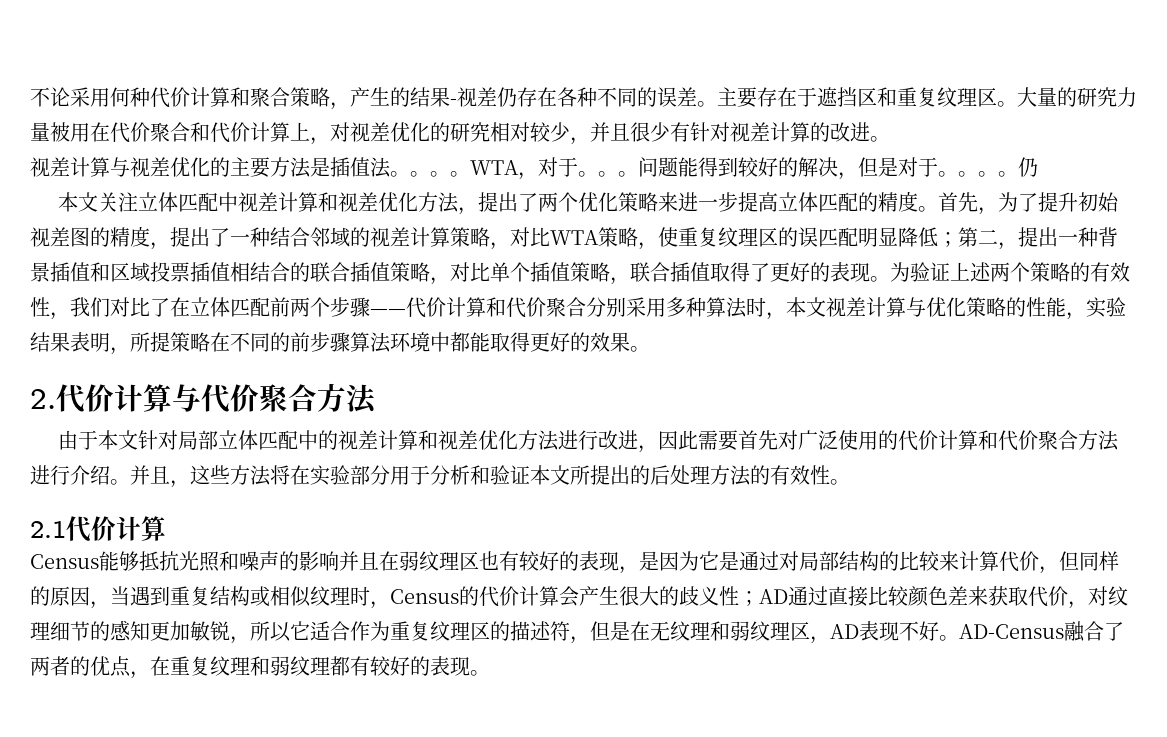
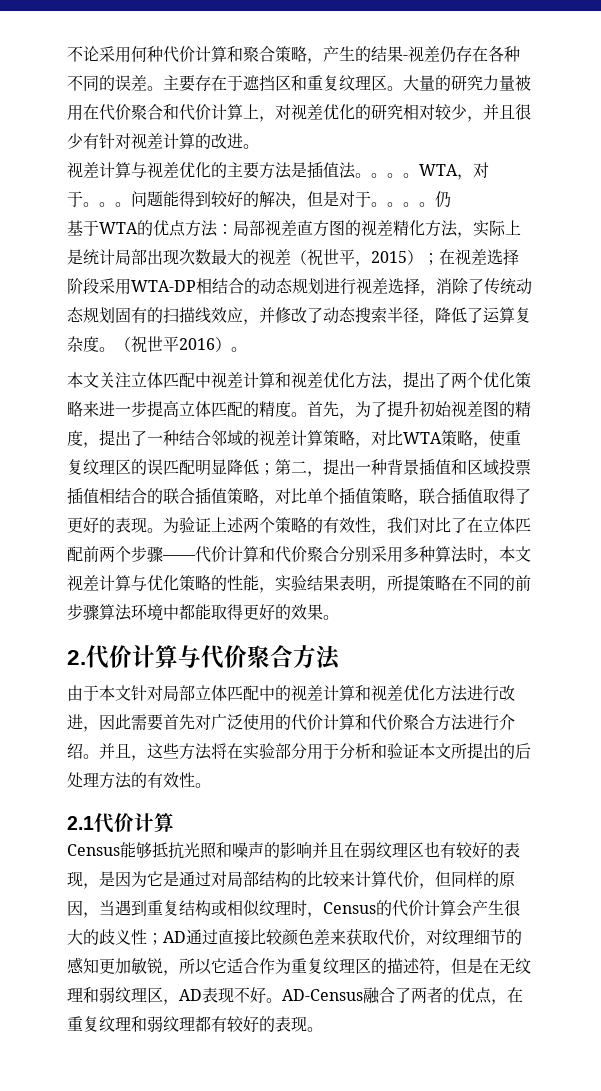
+ 基于WTA的优点方法：局部视差直方图的视差精化方法，实际上是统计局部出现次数最大的视差（祝世平，2015）；在视差选择阶段采用WTA-DP相结合的动态规划进行视差选择，消除了传统动态规划固有的扫描线效应，并修改了动态搜索半径，降低了运算复杂度。（祝世平2016）。

